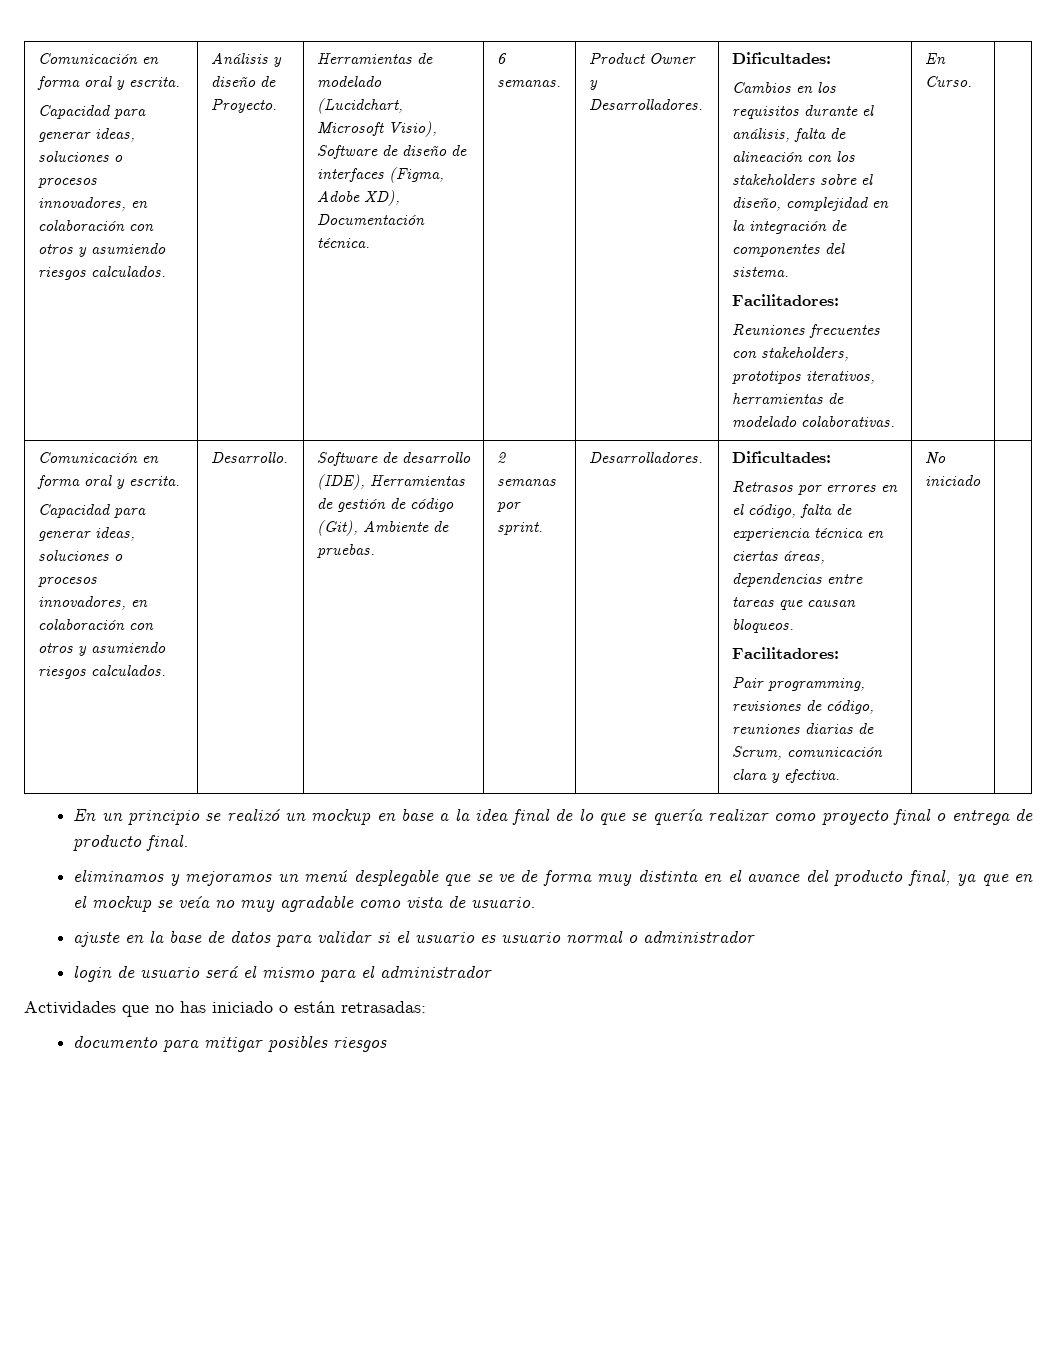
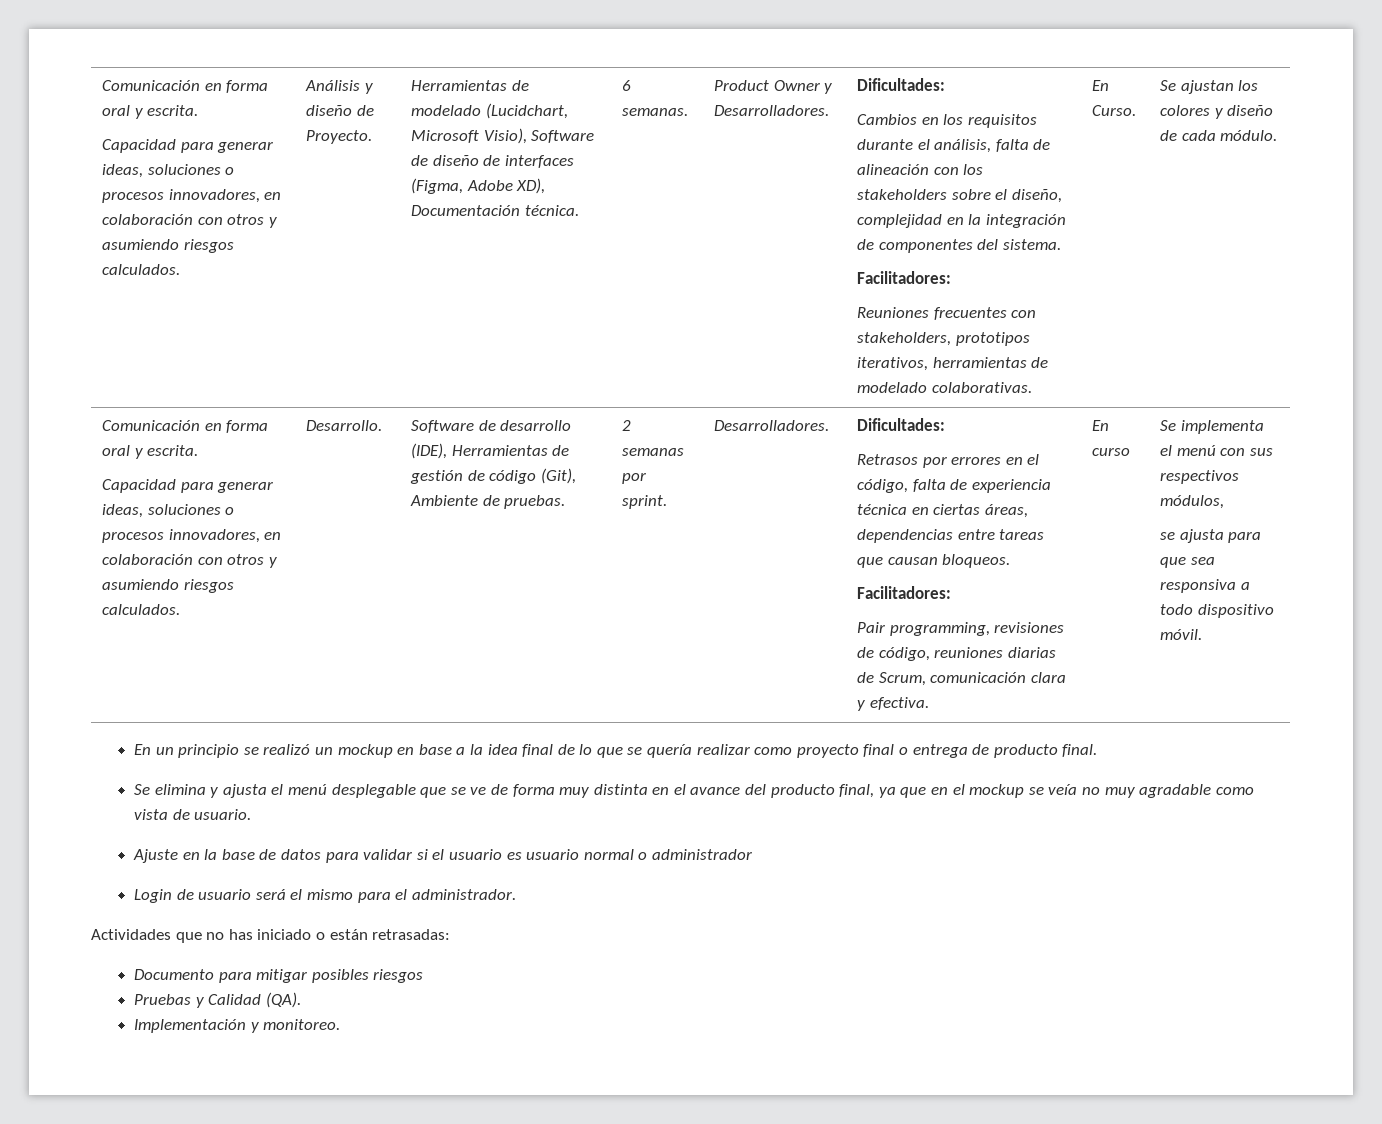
+ Se ajustan los colores y diseño de cada módulo.
- No iniciado
+ En curso | Se implementa el menú con sus respectivos módulos,
+ se ajusta para que sea responsiva a todo dispositivo móvil.
- eliminamos y mejoramos un menú desplegable que se ve de forma muy distinta en el avance del producto final, ya que en el mockup se veía no muy agradable como vista de usuario.
+ Se elimina y ajusta el menú desplegable que se ve de forma muy distinta en el avance del producto final, ya que en el mockup se veía no muy agradable como vista de usuario.
- ajuste en la base de datos para validar si el usuario es usuario normal o administrador
+ Ajuste en la base de datos para validar si el usuario es usuario normal o administrador
- login de usuario será el mismo para el administrador
+ Login de usuario será el mismo para el administrador.
- documento para mitigar posibles riesgos
+ Documento para mitigar posibles riesgos
+ Pruebas y Calidad (QA).
+ Implementación y monitoreo.

